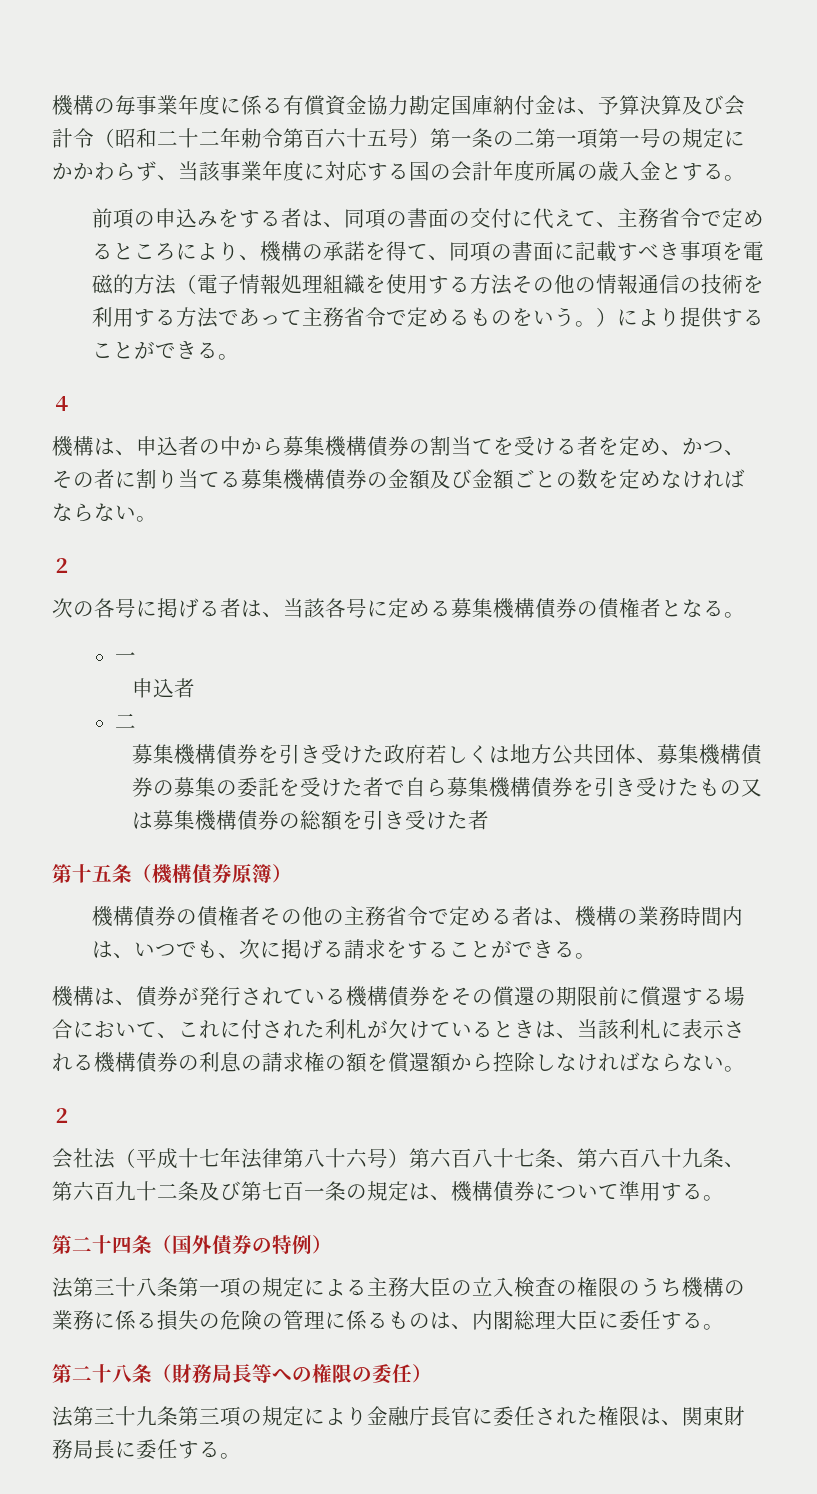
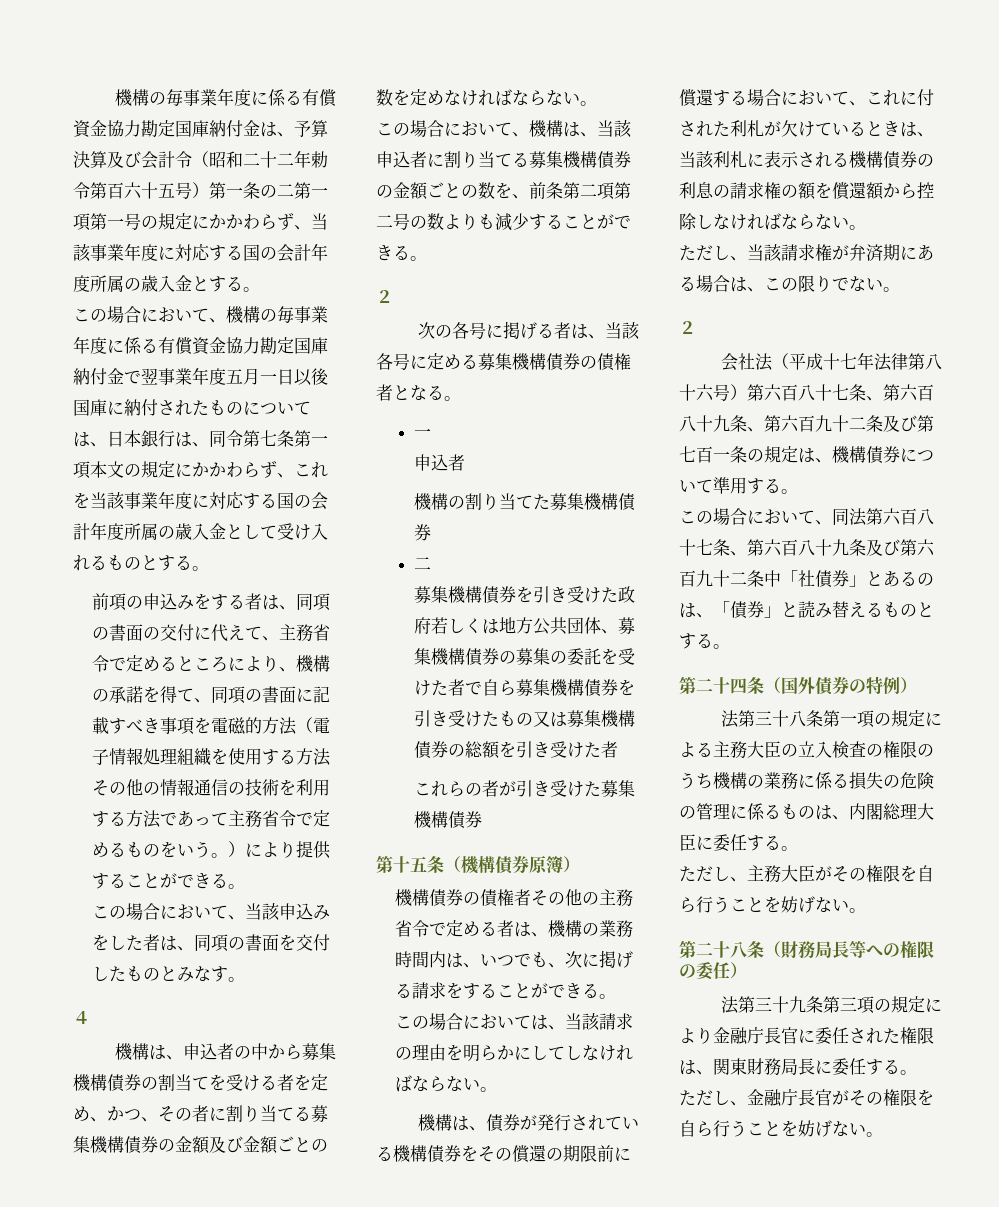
+ この場合において、機構の毎事業年度に係る有償資金協力勘定国庫納付金で翌事業年度五月一日以後国庫に納付されたものについては、日本銀行は、同令第七条第一項本文の規定にかかわらず、これを当該事業年度に対応する国の会計年度所属の歳入金として受け入れるものとする。
+ この場合において、当該申込みをした者は、同項の書面を交付したものとみなす。
+ この場合において、機構は、当該申込者に割り当てる募集機構債券の金額ごとの数を、前条第二項第二号の数よりも減少することができる。
+ 機構の割り当てた募集機構債券
+ これらの者が引き受けた募集機構債券
+ この場合においては、当該請求の理由を明らかにしてしなければならない。
+ ただし、当該請求権が弁済期にある場合は、この限りでない。
+ この場合において、同法第六百八十七条、第六百八十九条及び第六百九十二条中「社債券」とあるのは、「債券」と読み替えるものとする。
+ ただし、主務大臣がその権限を自ら行うことを妨げない。
+ ただし、金融庁長官がその権限を自ら行うことを妨げない。

